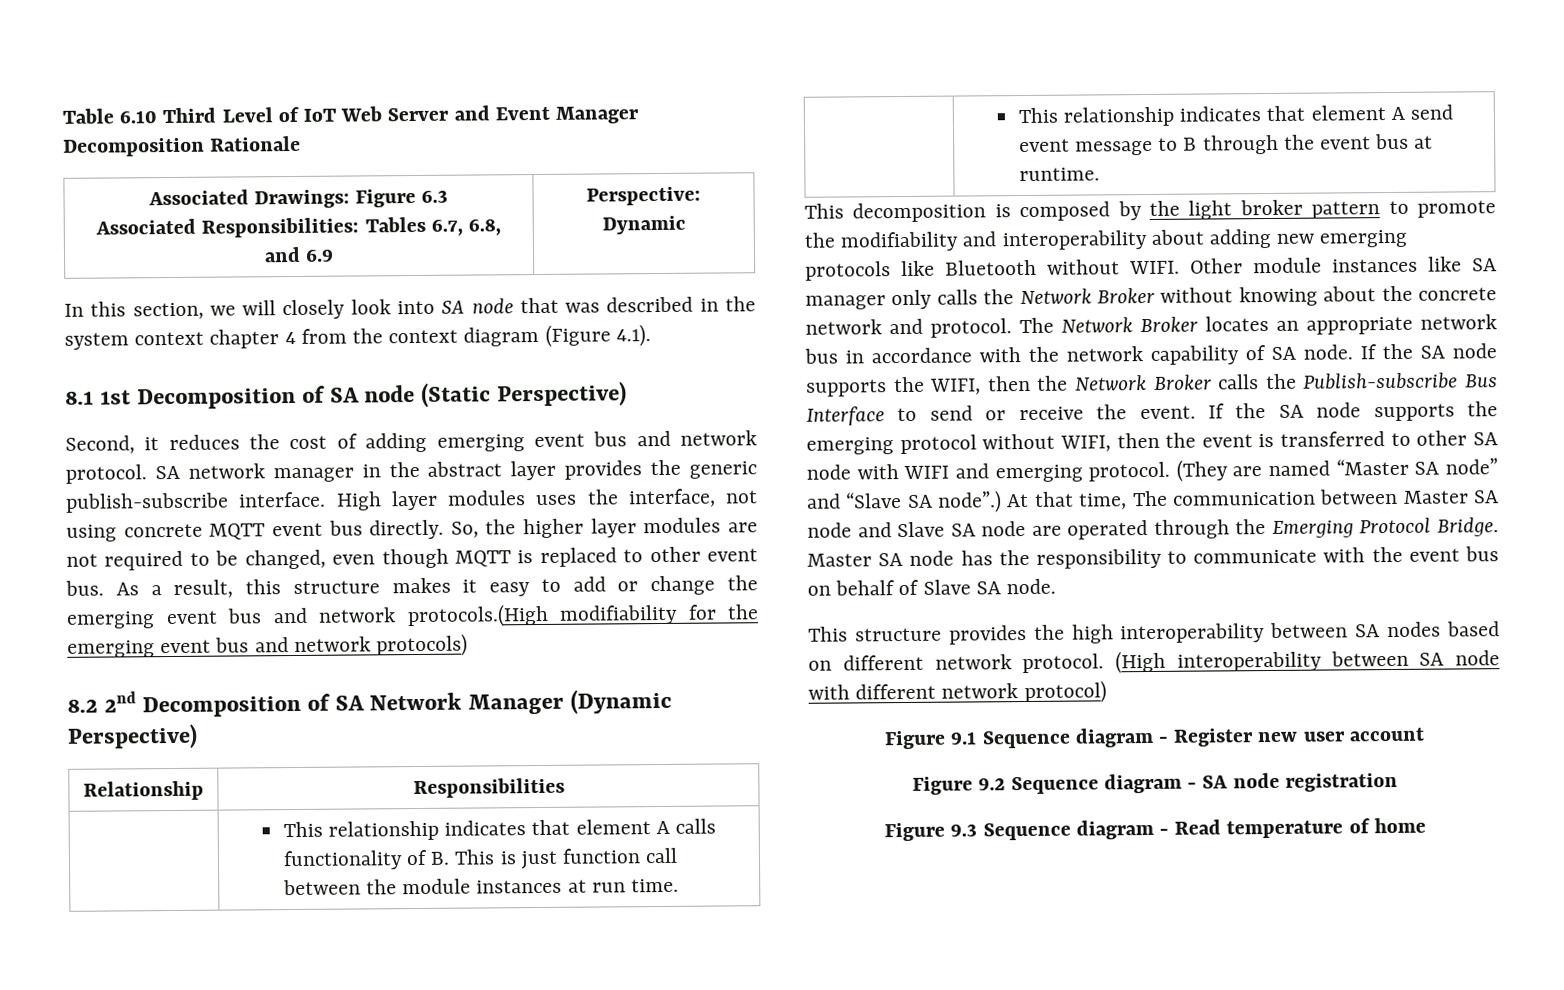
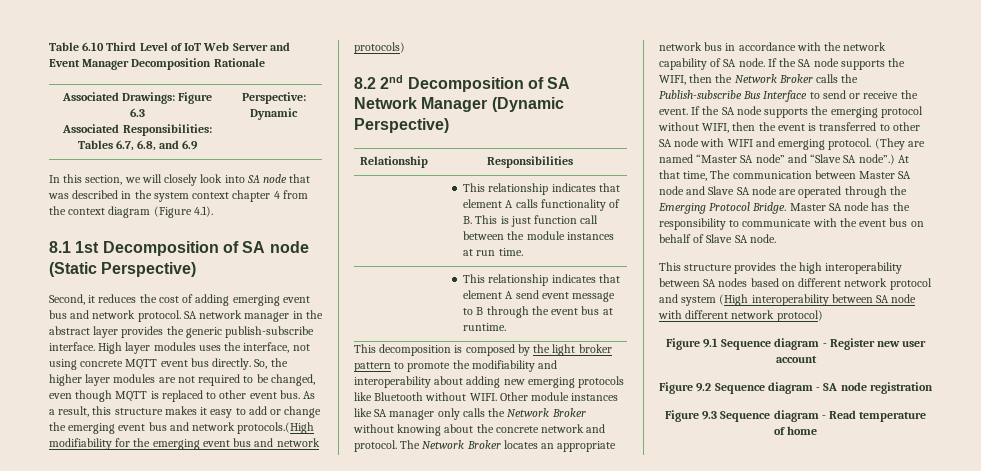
- This structure provides the high interoperability between SA nodes based on different network protocol. (High interoperability between SA node with different network protocol)
+ This structure provides the high interoperability between SA nodes based on different network protocol and system (High interoperability between SA node with different network protocol)

